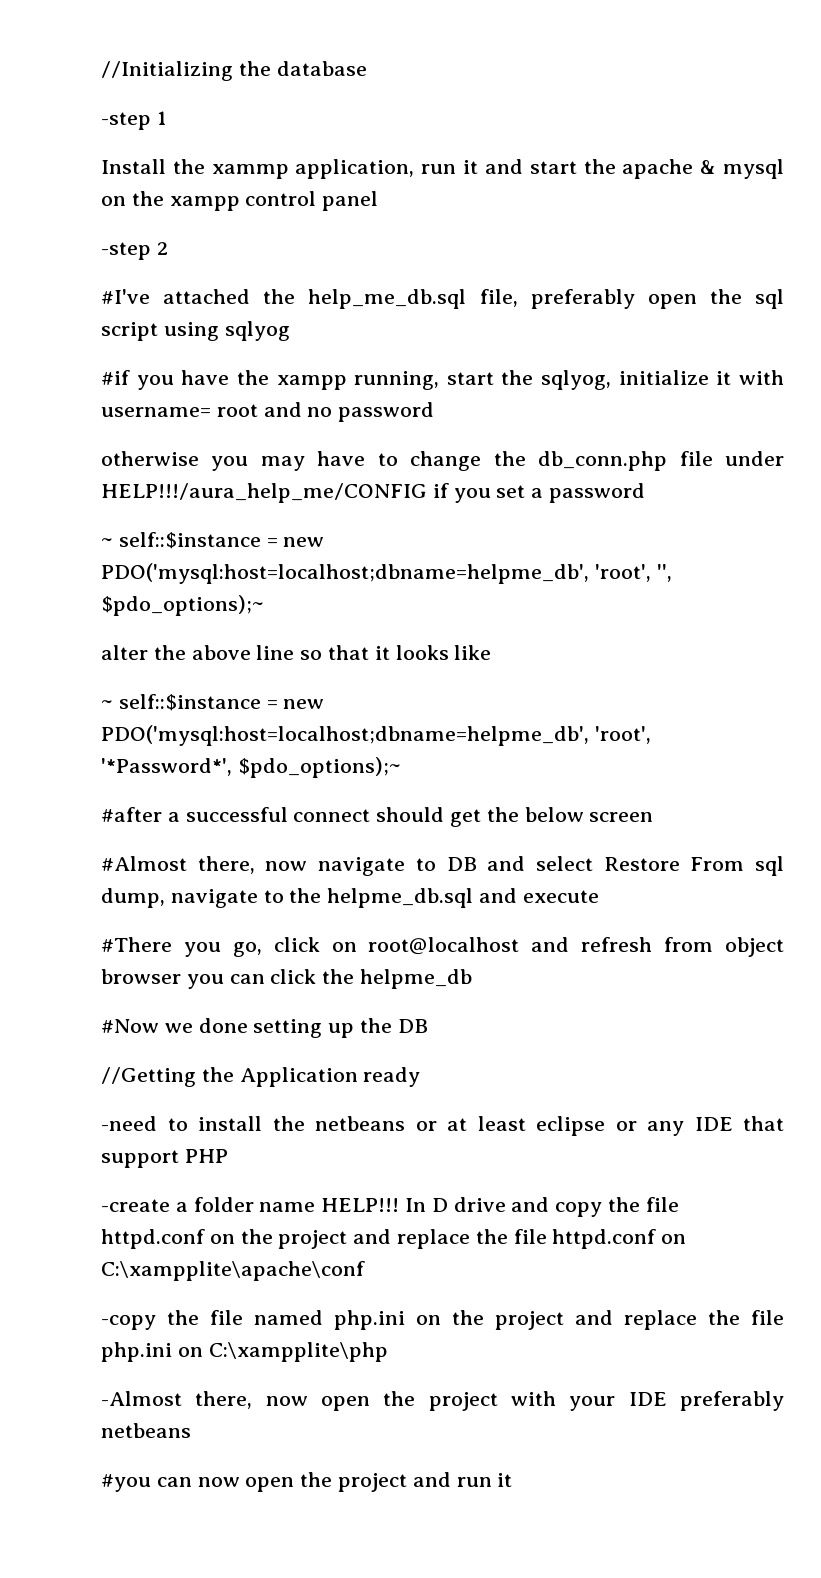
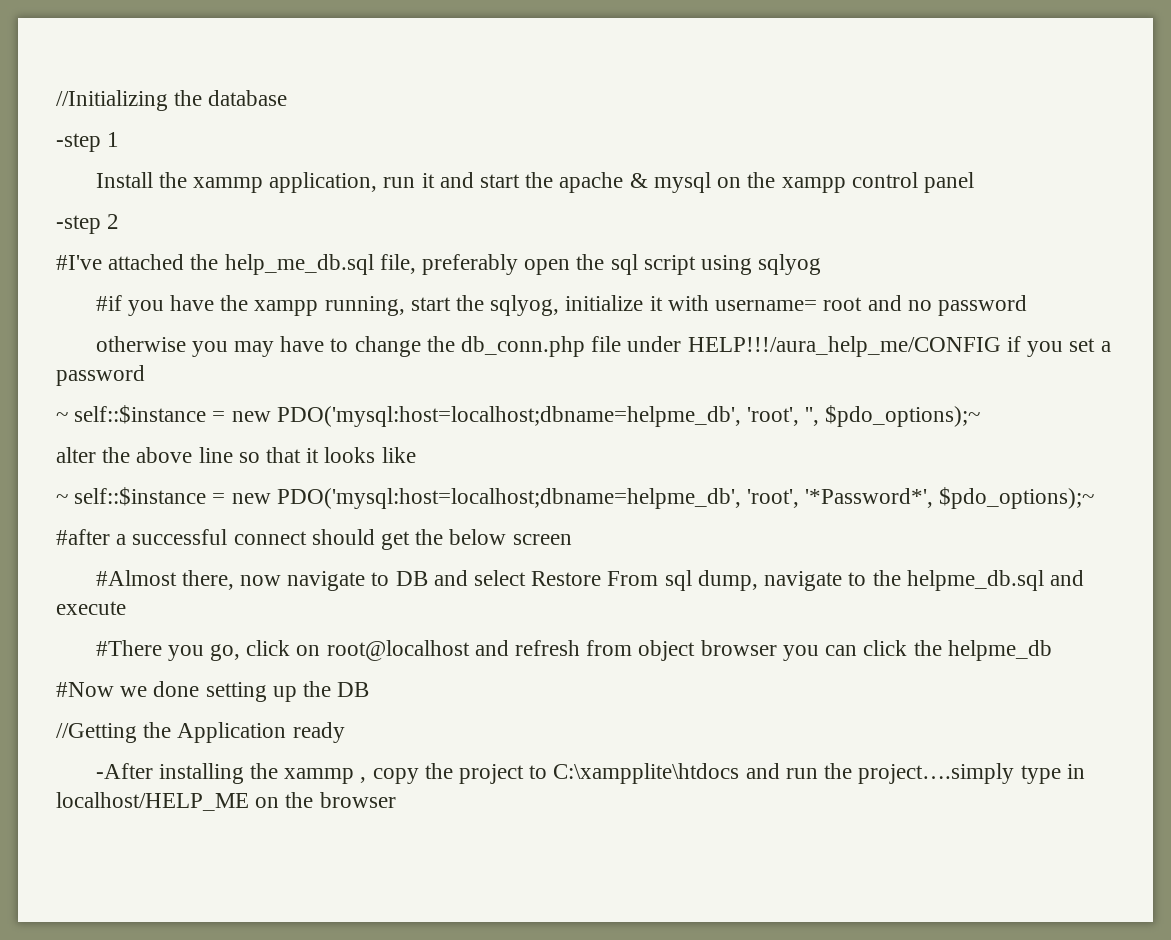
- -need to install the netbeans or at least eclipse or any IDE that support PHP
- -create a folder name HELP!!! In D drive and copy the file httpd.conf on the project and replace the file httpd.conf on C:\xampplite\apache\conf
- -copy the file named php.ini on the project and replace the file php.ini on C:\xampplite\php
- -Almost there, now open the project with your IDE preferably netbeans
- #you can now open the project and run it
+ -After installing the xammp , copy the project to C:\xampplite\htdocs and run the project….simply type in localhost/HELP_ME on the browser

